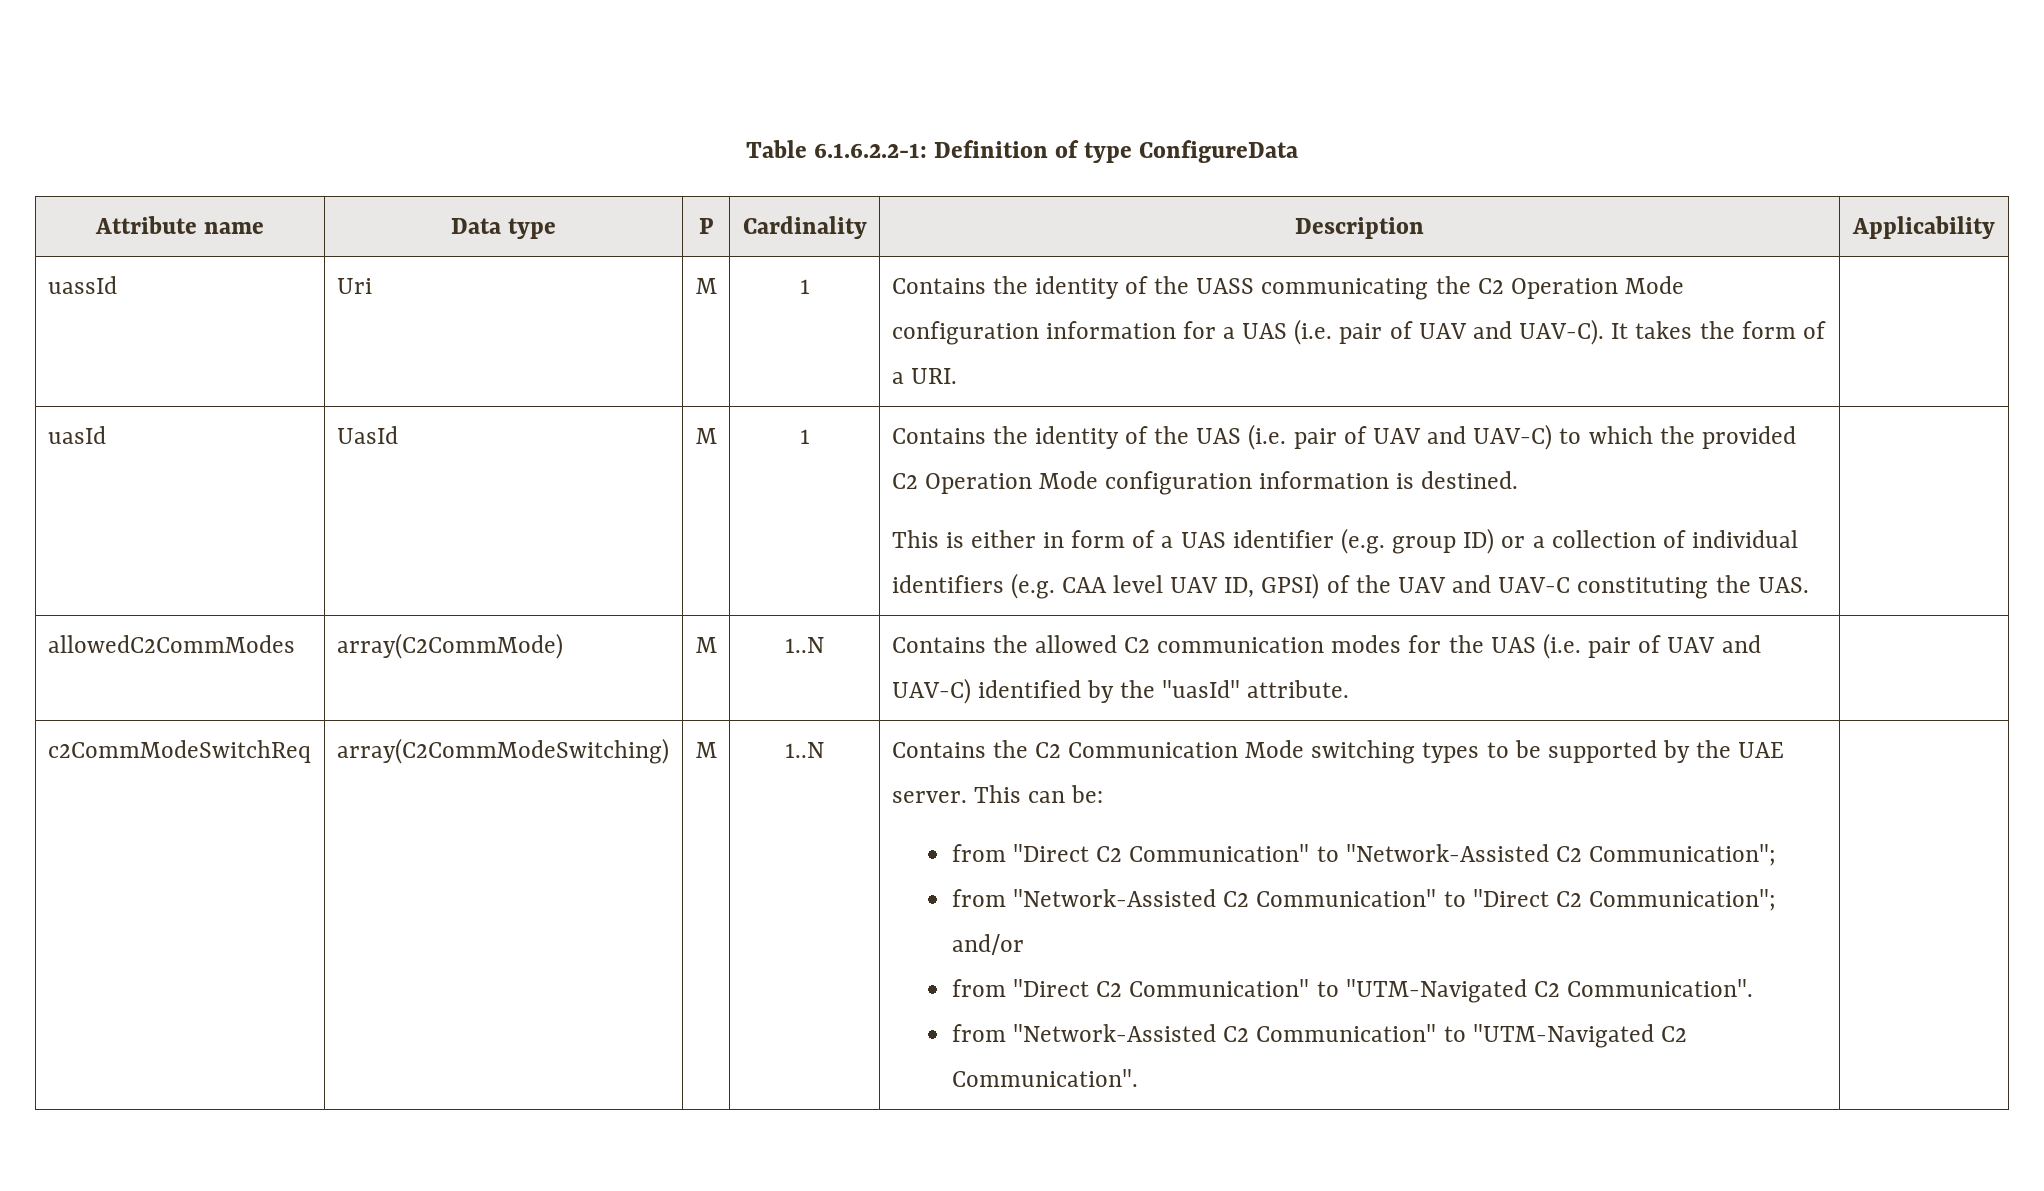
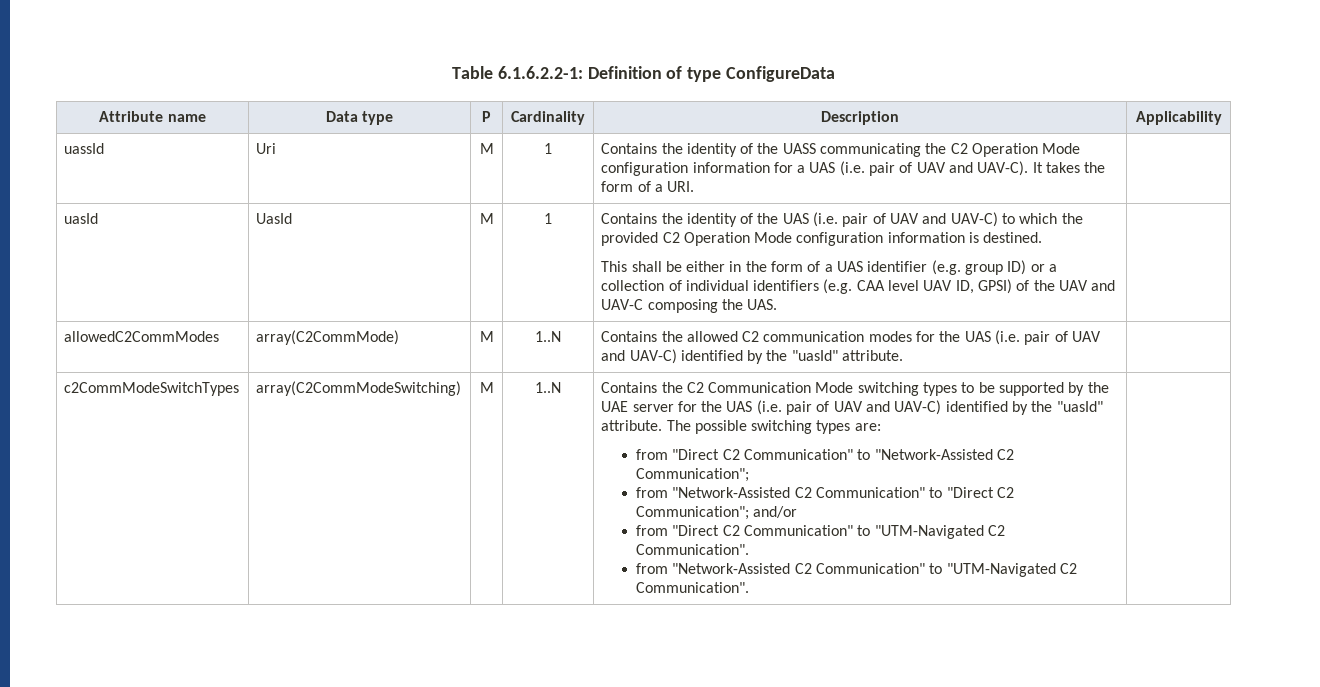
- This is either in form of a UAS identifier (e.g. group ID) or a collection of individual identifiers (e.g. CAA level UAV ID, GPSI) of the UAV and UAV-C constituting the UAS.
+ This shall be either in the form of a UAS identifier (e.g. group ID) or a collection of individual identifiers (e.g. CAA level UAV ID, GPSI) of the UAV and UAV-C composing the UAS.
- c2CommModeSwitchReq
+ c2CommModeSwitchTypes
- Contains the C2 Communication Mode switching types to be supported by the UAE server. This can be:
+ Contains the C2 Communication Mode switching types to be supported by the UAE server for the UAS (i.e. pair of UAV and UAV-C) identified by the "uasId" attribute. The possible switching types are:

